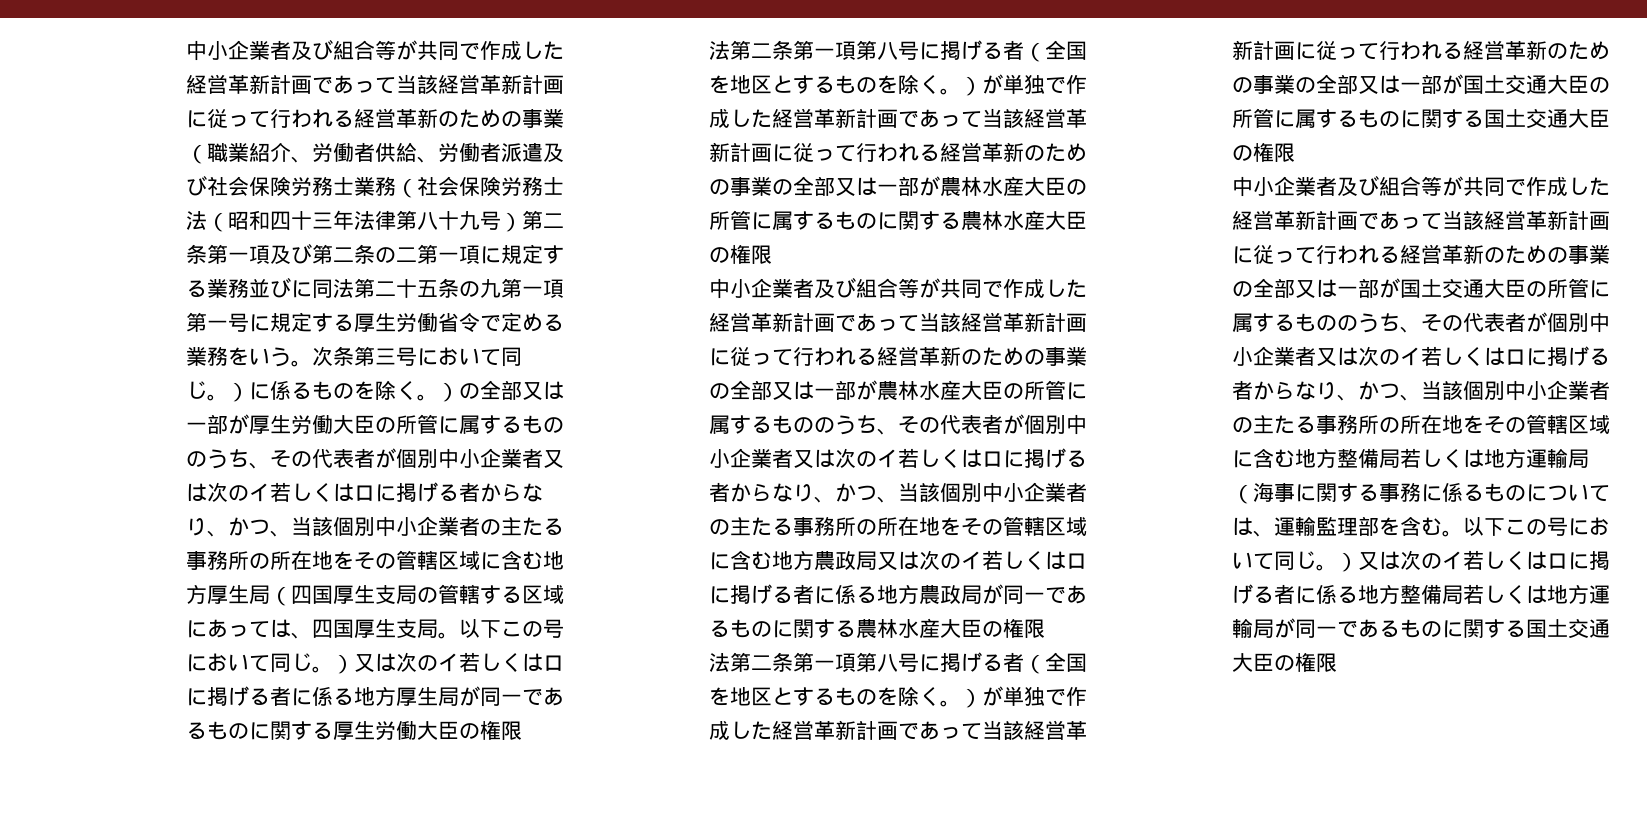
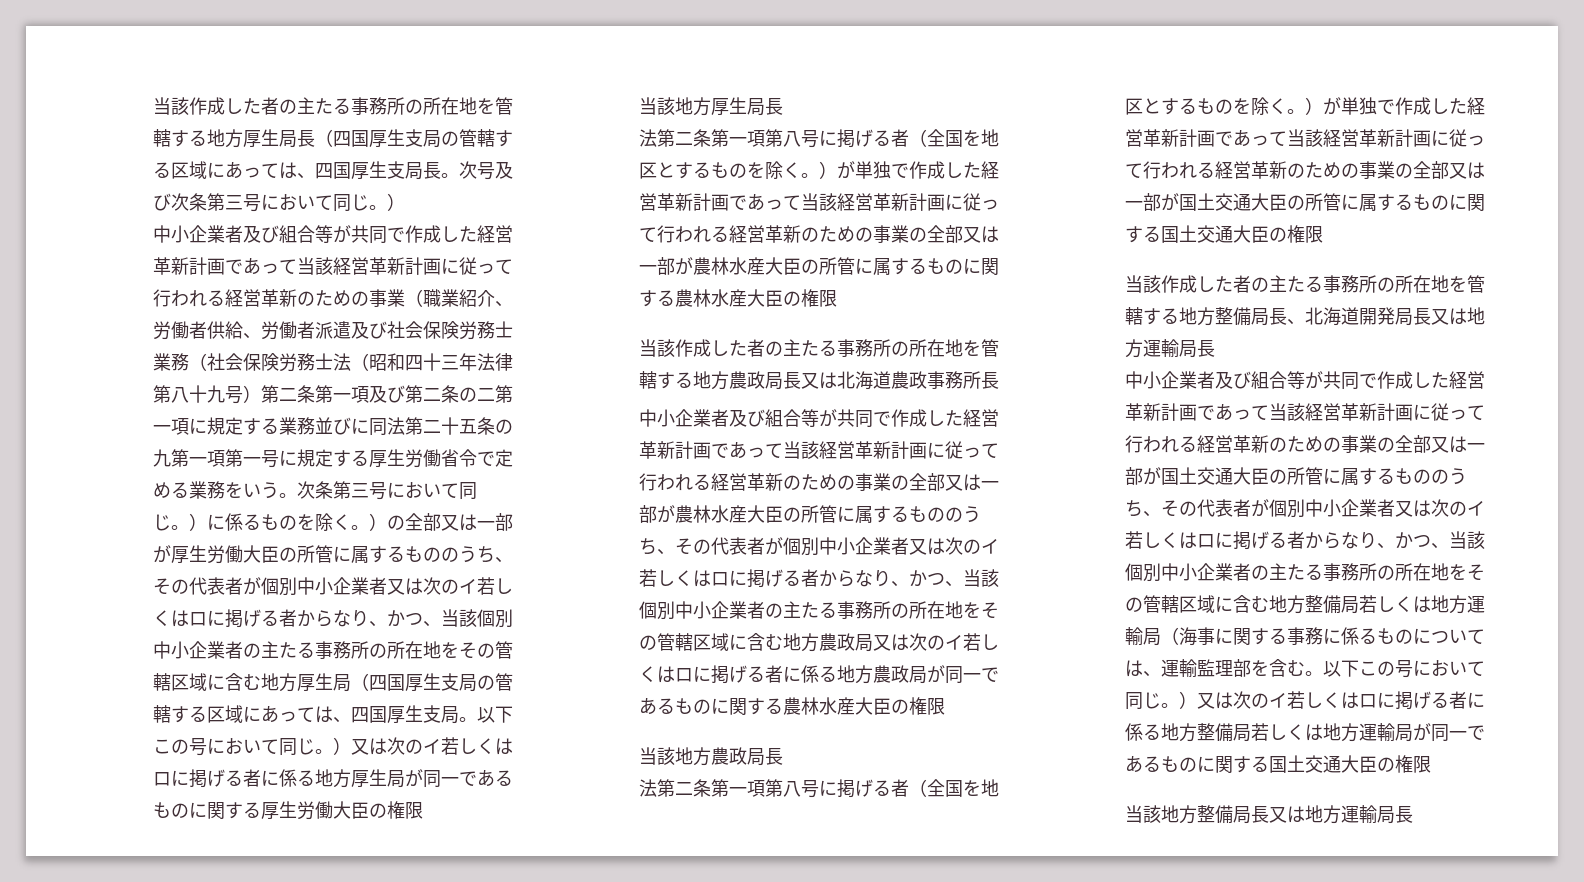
+ 当該作成した者の主たる事務所の所在地を管轄する地方厚生局長（四国厚生支局の管轄する区域にあっては、四国厚生支局長。次号及び次条第三号において同じ。）
+ 当該地方厚生局長
+ 当該作成した者の主たる事務所の所在地を管轄する地方農政局長又は北海道農政事務所長
+ 当該地方農政局長
+ 当該作成した者の主たる事務所の所在地を管轄する地方整備局長、北海道開発局長又は地方運輸局長
+ 当該地方整備局長又は地方運輸局長

